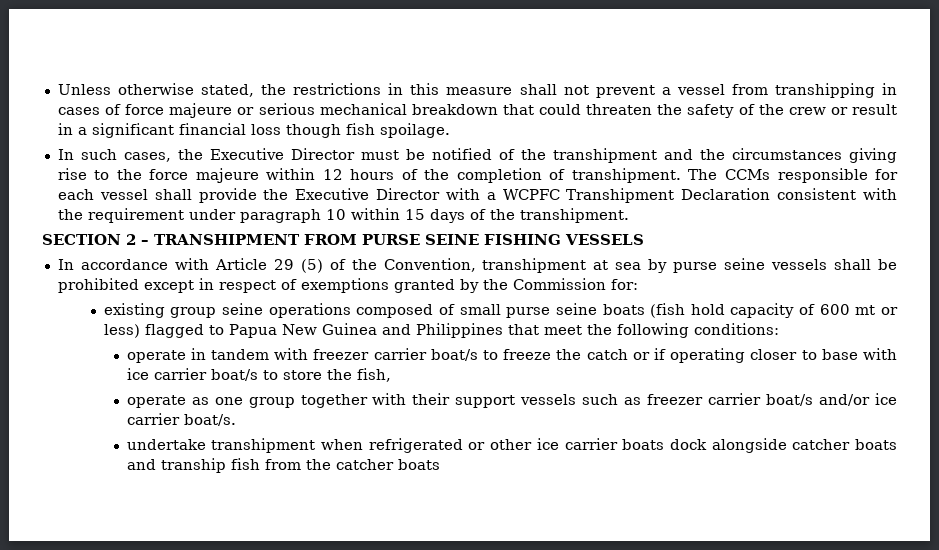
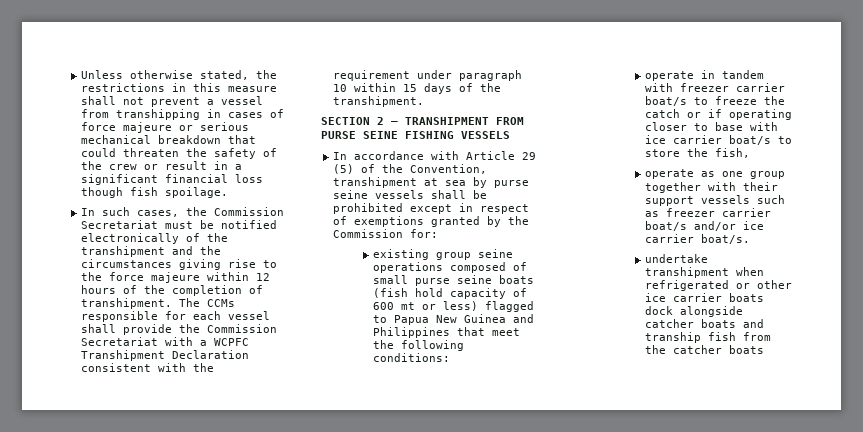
- In such cases, the Executive Director must be notified of the transhipment and the circumstances giving rise to the force majeure within 12 hours of the completion of transhipment.
+ In such cases, the Commission Secretariat must be notified electronically of the transhipment and the circumstances giving rise to the force majeure within 12 hours of the completion of transhipment.
- The CCMs responsible for each vessel shall provide the Executive Director with a WCPFC Transhipment Declaration consistent with the requirement under paragraph 10 within 15 days of the transhipment.
+ The CCMs responsible for each vessel shall provide the Commission Secretariat with a WCPFC Transhipment Declaration consistent with the requirement under paragraph 10 within 15 days of the transhipment.

